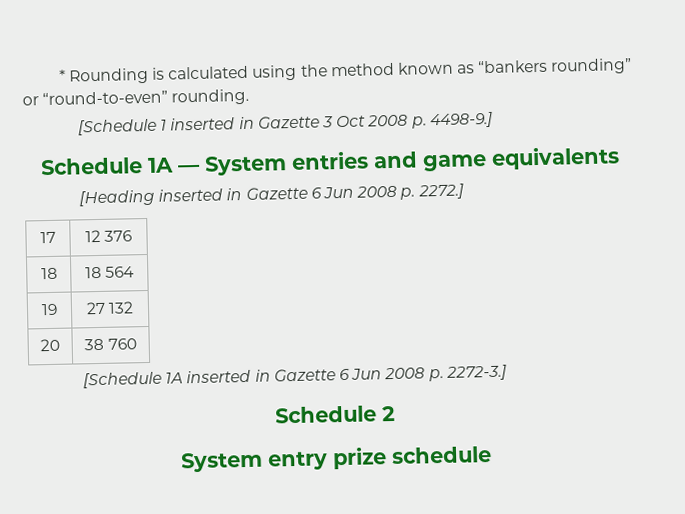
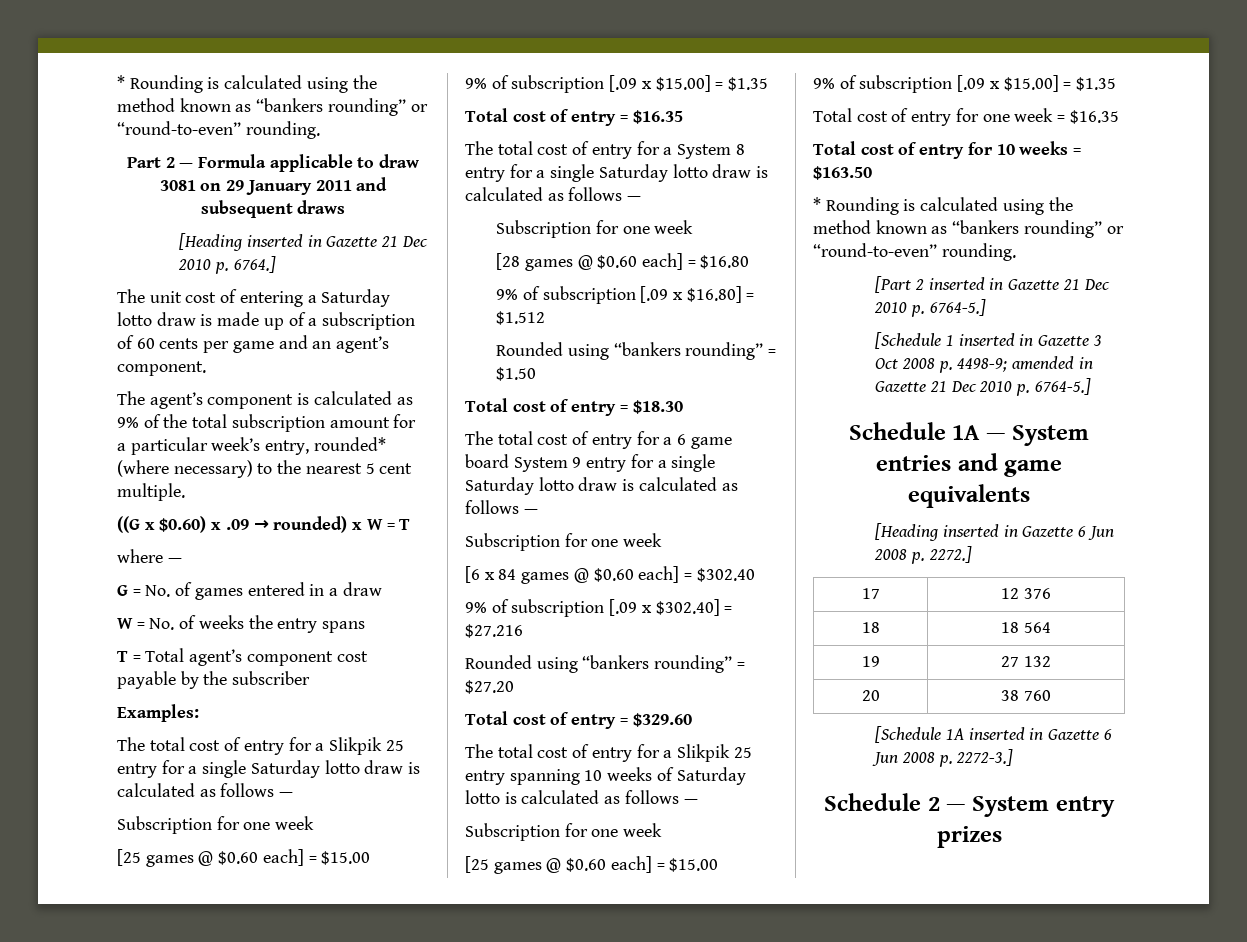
+ Part 2 — Formula applicable to draw 3081 on 29 January 2011 and subsequent draws
+ [Heading inserted in Gazette 21 Dec 2010 p. 6764.]
+ The unit cost of entering a Saturday lotto draw is made up of a subscription of 60 cents per game and an agent’s component.
+ The agent’s component is calculated as 9% of the total subscription amount for a particular week’s entry, rounded* (where necessary) to the nearest 5 cent multiple.
+ ((G x $0.60) x .09 → rounded) x W = T
+ where —
+ G = No. of games entered in a draw
+ W = No. of weeks the entry spans
+ T = Total agent’s component cost payable by the subscriber
+ Examples:
+ The total cost of entry for a Slikpik 25 entry for a single Saturday lotto draw is calculated as follows —
+ Subscription for one week
+ [25 games @ $0.60 each] = $15.00
+ 9% of subscription [.09 x $15.00] = $1.35
+ Total cost of entry = $16.35
+ The total cost of entry for a System 8 entry for a single Saturday lotto draw is calculated as follows —
+ Subscription for one week
+ [28 games @ $0.60 each] = $16.80
+ 9% of subscription [.09 x $16.80] = $1.512
+ Rounded using “bankers rounding” = $1.50
+ Total cost of entry = $18.30
+ The total cost of entry for a 6 game board System 9 entry for a single Saturday lotto draw is calculated as follows —
+ Subscription for one week
+ [6 x 84 games @ $0.60 each] = $302.40
+ 9% of subscription [.09 x $302.40] = $27.216
+ Rounded using “bankers rounding” = $27.20
+ Total cost of entry = $329.60
+ The total cost of entry for a Slikpik 25 entry spanning 10 weeks of Saturday lotto is calculated as follows —
+ Subscription for one week
+ [25 games @ $0.60 each] = $15.00
+ 9% of subscription [.09 x $15.00] = $1.35
+ Total cost of entry for one week = $16.35
+ Total cost of entry for 10 weeks = $163.50
+ * Rounding is calculated using the method known as “bankers rounding” or “round-to-even” rounding.
+ [Part 2 inserted in Gazette 21 Dec 2010 p. 6764-5.]
- [Schedule 1 inserted in Gazette 3 Oct 2008 p. 4498-9.]
+ [Schedule 1 inserted in Gazette 3 Oct 2008 p. 4498-9; amended in Gazette 21 Dec 2010 p. 6764-5.]
- Schedule 2
- System entry prize schedule
+ Schedule 2 — System entry prizes

